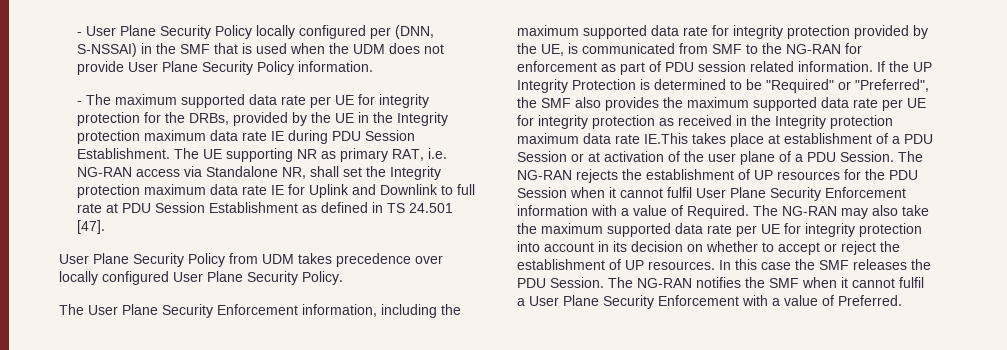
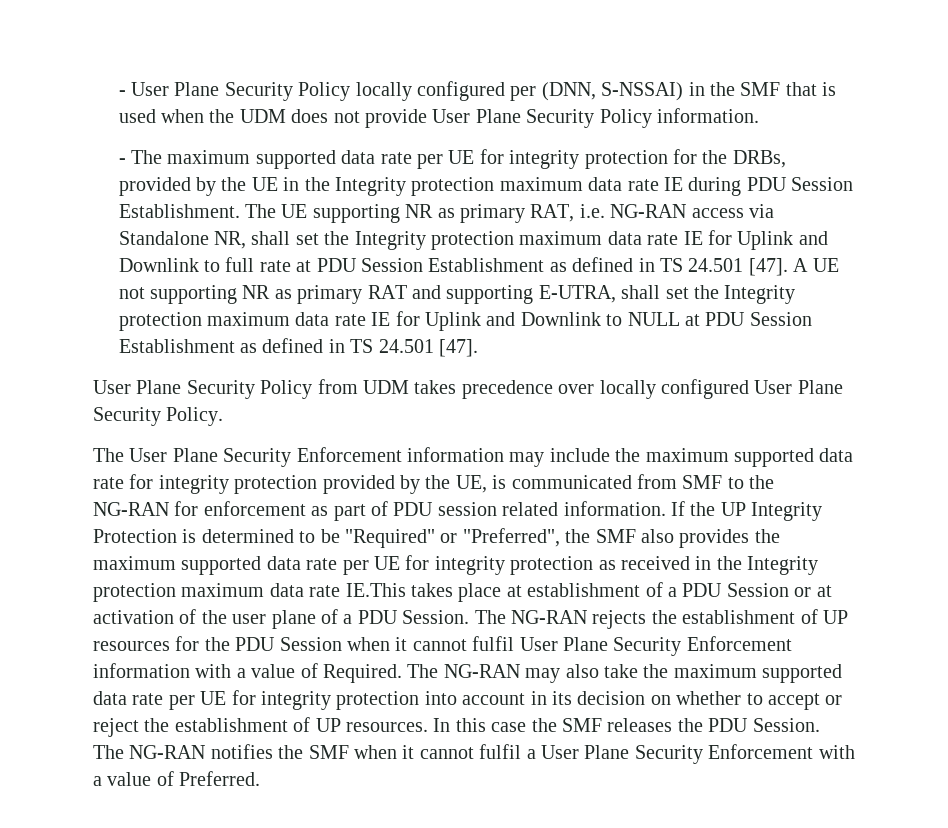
+ A UE not supporting NR as primary RAT and supporting E-UTRA, shall set the Integrity protection maximum data rate IE for Uplink and Downlink to NULL at PDU Session Establishment as defined in TS 24.501 [47].
- The User Plane Security Enforcement information, including the maximum supported data rate for integrity protection provided by the UE, is communicated from SMF to the NG-RAN for enforcement as part of PDU session related information.
+ The User Plane Security Enforcement information may include the maximum supported data rate for integrity protection provided by the UE, is communicated from SMF to the NG-RAN for enforcement as part of PDU session related information.

